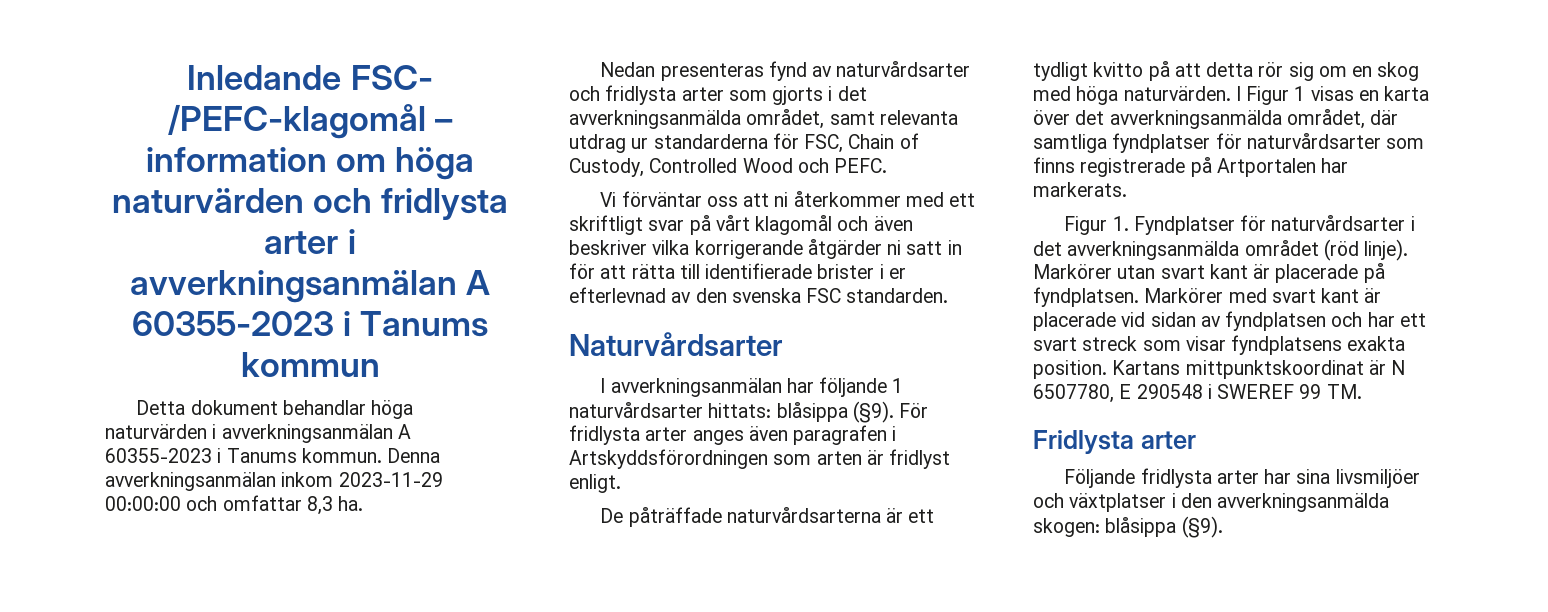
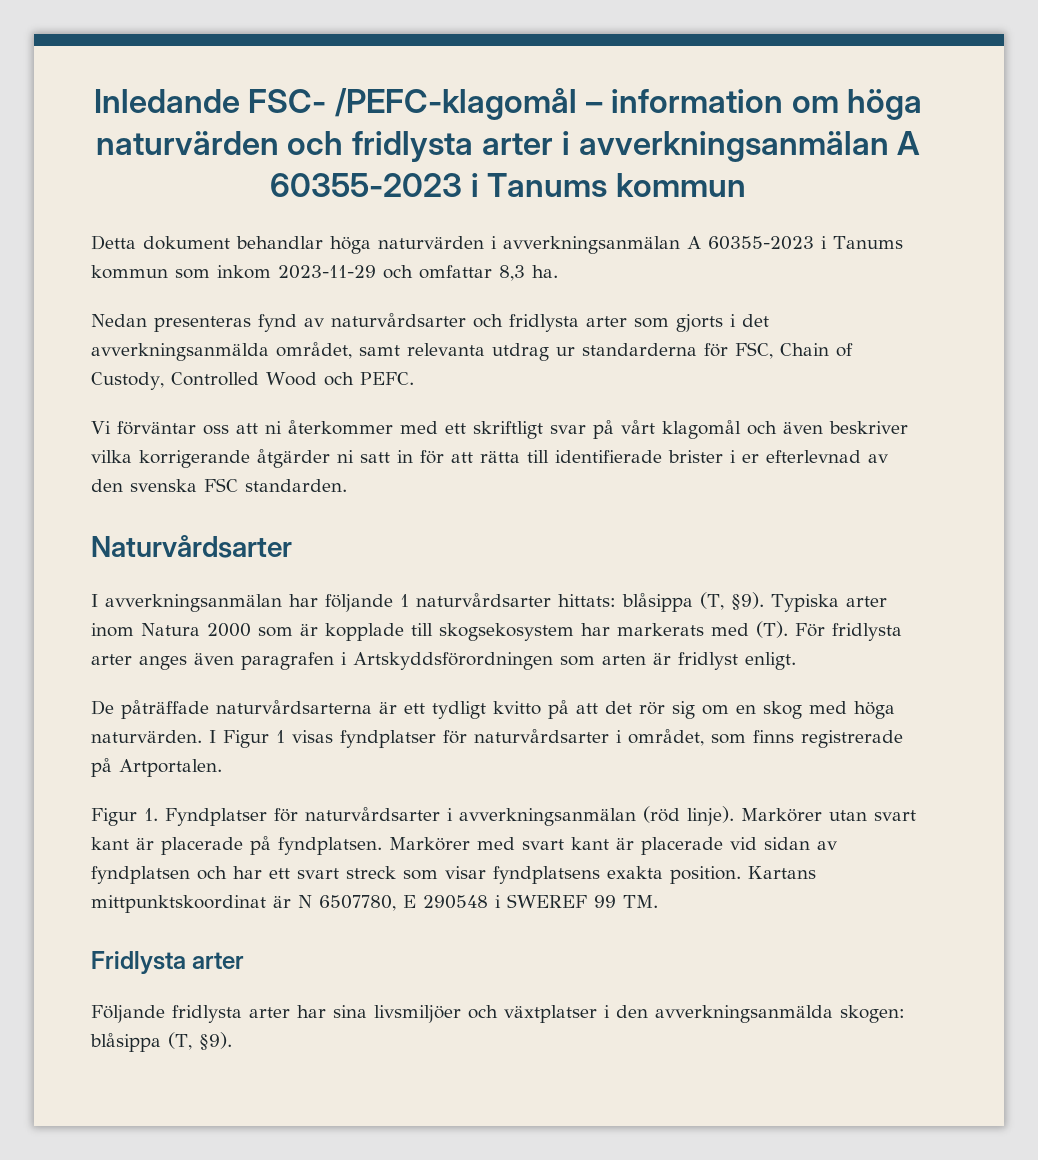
- Detta dokument behandlar höga naturvärden i avverkningsanmälan A 60355-2023 i Tanums kommun. Denna avverkningsanmälan inkom 2023-11-29 00:00:00 och omfattar 8,3 ha.
+ Detta dokument behandlar höga naturvärden i avverkningsanmälan A 60355-2023 i Tanums kommun som inkom 2023-11-29 och omfattar 8,3 ha.
- I avverkningsanmälan har följande 1 naturvårdsarter hittats: blåsippa (§9). För fridlysta arter anges även paragrafen i Artskyddsförordningen som arten är fridlyst enligt.
+ I avverkningsanmälan har följande 1 naturvårdsarter hittats: blåsippa (T, §9). Typiska arter inom Natura 2000 som är kopplade till skogsekosystem har markerats med (T). För fridlysta arter anges även paragrafen i Artskyddsförordningen som arten är fridlyst enligt.
- De påträffade naturvårdsarterna är ett tydligt kvitto på att detta rör sig om en skog med höga naturvärden.
+ De påträffade naturvårdsarterna är ett tydligt kvitto på att det rör sig om en skog med höga naturvärden.
- I Figur 1 visas en karta över det avverkningsanmälda området, där samtliga fyndplatser för naturvårdsarter som finns registrerade på Artportalen har markerats.
+ I Figur 1 visas fyndplatser för naturvårdsarter i området, som finns registrerade på Artportalen.
- Figur 1. Fyndplatser för naturvårdsarter i det avverkningsanmälda området (röd linje).
+ Figur 1. Fyndplatser för naturvårdsarter i avverkningsanmälan (röd linje).
- Följande fridlysta arter har sina livsmiljöer och växtplatser i den avverkningsanmälda skogen: blåsippa (§9).
+ Följande fridlysta arter har sina livsmiljöer och växtplatser i den avverkningsanmälda skogen: blåsippa (T, §9).

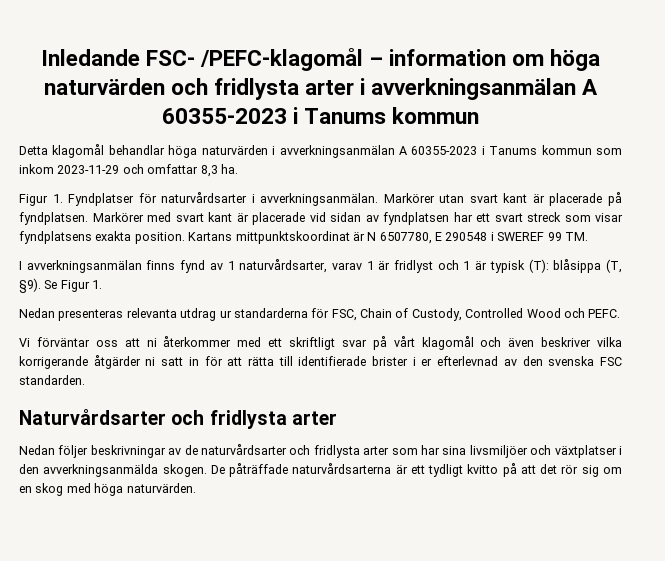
- Detta dokument behandlar höga naturvärden i avverkningsanmälan A 60355-2023 i Tanums kommun som inkom 2023-11-29 och omfattar 8,3 ha.
+ Detta klagomål behandlar höga naturvärden i avverkningsanmälan A 60355-2023 i Tanums kommun som inkom 2023-11-29 och omfattar 8,3 ha.
- Nedan presenteras fynd av naturvårdsarter och fridlysta arter som gjorts i det avverkningsanmälda området, samt relevanta utdrag ur standarderna för FSC, Chain of Custody, Controlled Wood och PEFC.
+ Figur 1. Fyndplatser för naturvårdsarter i avverkningsanmälan. Markörer utan svart kant är placerade på fyndplatsen. Markörer med svart kant är placerade vid sidan av fyndplatsen har ett svart streck som visar fyndplatsens exakta position. Kartans mittpunktskoordinat är N 6507780, E 290548 i SWEREF 99 TM.
+ I avverkningsanmälan finns fynd av 1 naturvårdsarter, varav 1 är fridlyst och 1 är typisk (T): blåsippa (T, §9). Se Figur 1.
+ Nedan presenteras relevanta utdrag ur standarderna för FSC, Chain of Custody, Controlled Wood och PEFC.
- Naturvårdsarter
- I avverkningsanmälan har följande 1 naturvårdsarter hittats: blåsippa (T, §9). Typiska arter inom Natura 2000 som är kopplade till skogsekosystem har markerats med (T). För fridlysta arter anges även paragrafen i Artskyddsförordningen som arten är fridlyst enligt.
- De påträffade naturvårdsarterna är ett tydligt kvitto på att det rör sig om en skog med höga naturvärden. I Figur 1 visas fyndplatser för naturvårdsarter i området, som finns registrerade på Artportalen.
- Figur 1. Fyndplatser för naturvårdsarter i avverkningsanmälan (röd linje). Markörer utan svart kant är placerade på fyndplatsen. Markörer med svart kant är placerade vid sidan av fyndplatsen och har ett svart streck som visar fyndplatsens exakta position. Kartans mittpunktskoordinat är N 6507780, E 290548 i SWEREF 99 TM.
- Fridlysta arter
- Följande fridlysta arter har sina livsmiljöer och växtplatser i den avverkningsanmälda skogen: blåsippa (T, §9).
+ Naturvårdsarter och fridlysta arter
+ Nedan följer beskrivningar av de naturvårdsarter och fridlysta arter som har sina livsmiljöer och växtplatser i den avverkningsanmälda skogen. De påträffade naturvårdsarterna är ett tydligt kvitto på att det rör sig om en skog med höga naturvärden.

